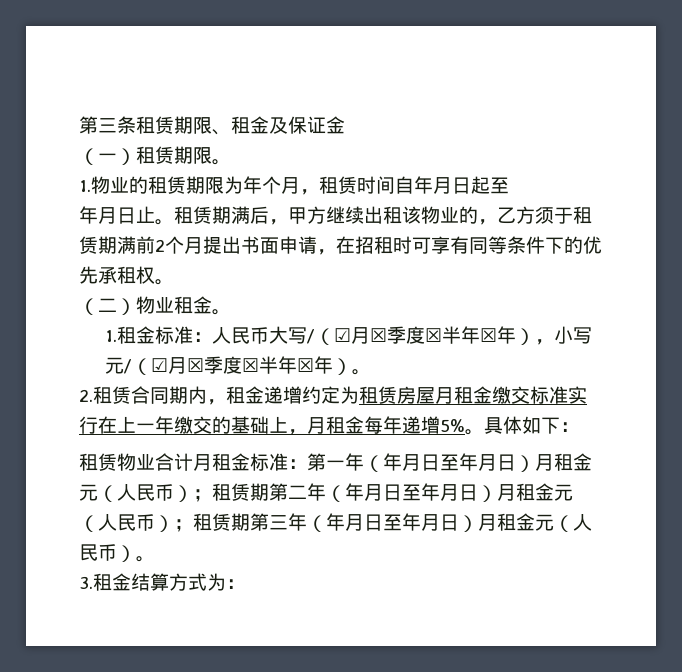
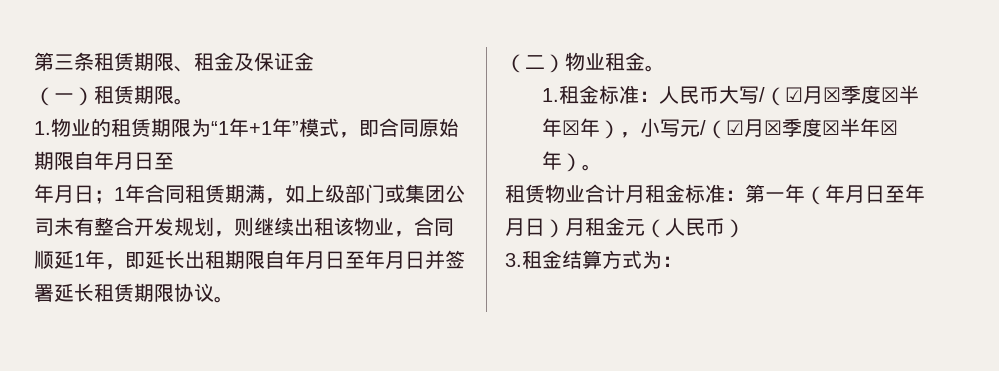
- 1.物业的租赁期限为年个月，租赁时间自年月日起至
+ 1.物业的租赁期限为“1年+1年”模式，即合同原始期限自年月日至
- 年月日止。租赁期满后，甲方继续出租该物业的，乙方须于租赁期满前2个月提出书面申请，在招租时可享有同等条件下的优先承租权。
+ 年月日；1年合同租赁期满，如上级部门或集团公司未有整合开发规划，则继续出租该物业，合同顺延1年，即延长出租期限自年月日至年月日并签署延长租赁期限协议。
- 2.租赁合同期内，租金递增约定为租赁房屋月租金缴交标准实行在上一年缴交的基础上，月租金每年递增5%。具体如下：
- 租赁物业合计月租金标准：第一年（年月日至年月日）月租金元（人民币）；租赁期第二年（年月日至年月日）月租金元（人民币）；租赁期第三年（年月日至年月日）月租金元（人民币）。
+ 租赁物业合计月租金标准：第一年（年月日至年月日）月租金元（人民币）

